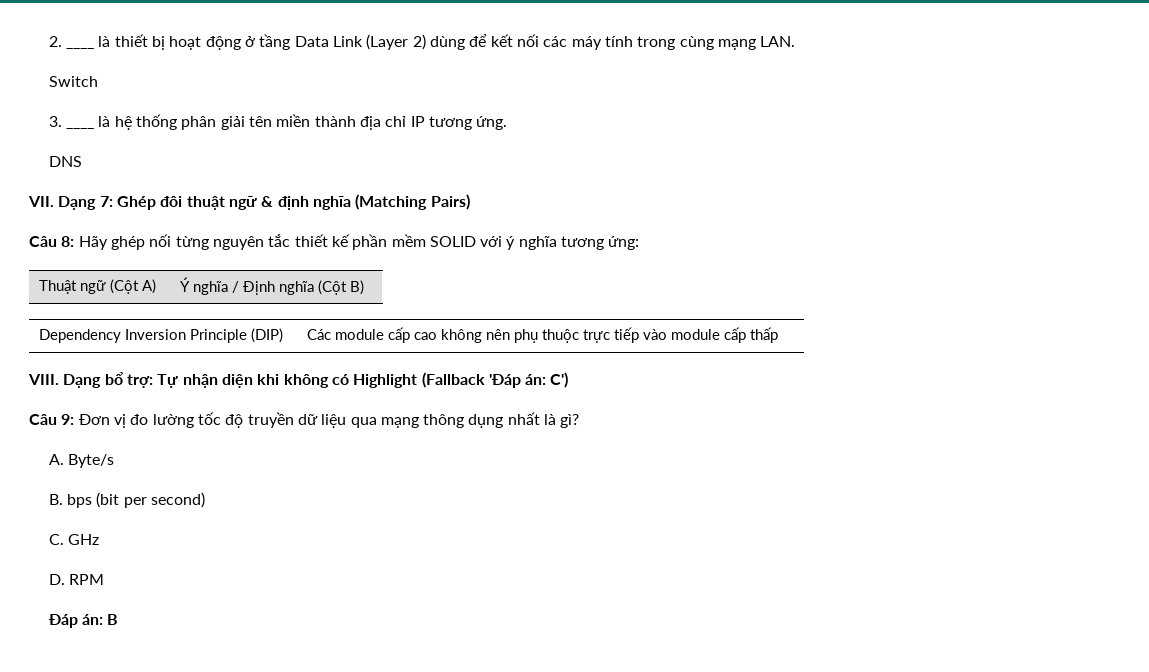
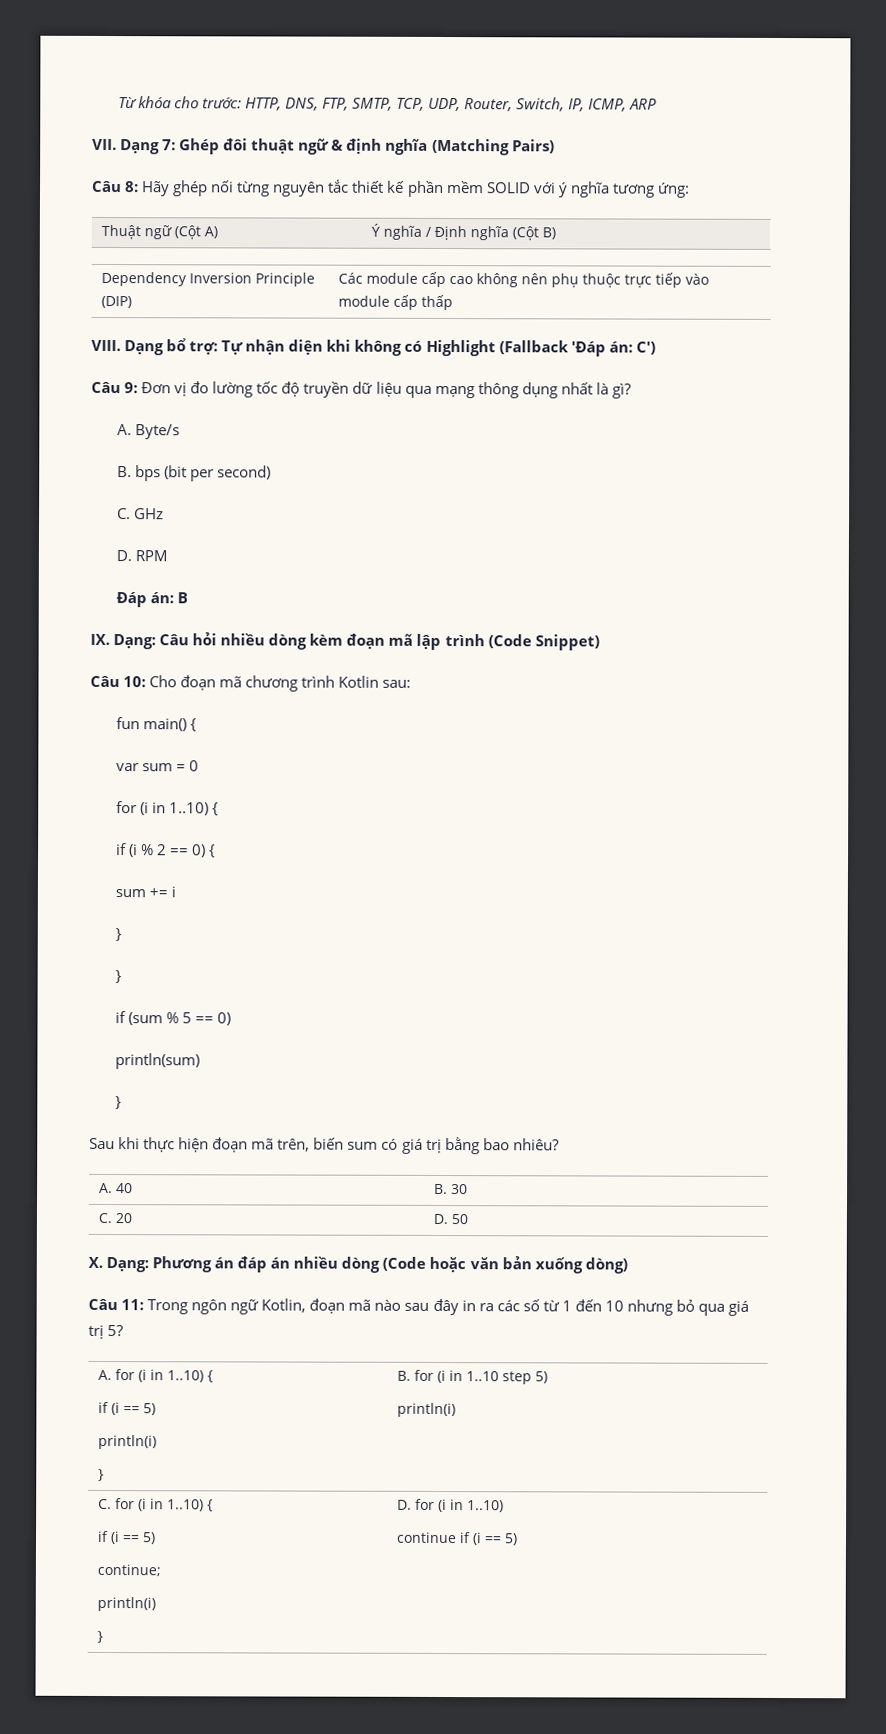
- 2. ____ là thiết bị hoạt động ở tầng Data Link (Layer 2) dùng để kết nối các máy tính trong cùng mạng LAN.
- Switch
- 3. ____ là hệ thống phân giải tên miền thành địa chỉ IP tương ứng.
- DNS
+ Từ khóa cho trước: HTTP, DNS, FTP, SMTP, TCP, UDP, Router, Switch, IP, ICMP, ARP
+ IX. Dạng: Câu hỏi nhiều dòng kèm đoạn mã lập trình (Code Snippet)
+ Câu 10: Cho đoạn mã chương trình Kotlin sau:
+ fun main() {
+ var sum = 0
+ for (i in 1..10) {
+ if (i % 2 == 0) {
+ sum += i
+ }
+ }
+ if (sum % 5 == 0)
+ println(sum)
+ }
+ Sau khi thực hiện đoạn mã trên, biến sum có giá trị bằng bao nhiêu?
+ A. 40 | B. 30
+ C. 20 | D. 50
+ X. Dạng: Phương án đáp án nhiều dòng (Code hoặc văn bản xuống dòng)
+ Câu 11: Trong ngôn ngữ Kotlin, đoạn mã nào sau đây in ra các số từ 1 đến 10 nhưng bỏ qua giá trị 5?
+ A. for (i in 1..10) {
+ if (i == 5)
+ println(i)
+ } | B. for (i in 1..10 step 5)
+ println(i)
+ C. for (i in 1..10) {
+ if (i == 5)
+ continue;
+ println(i)
+ } | D. for (i in 1..10)
+ continue if (i == 5)

